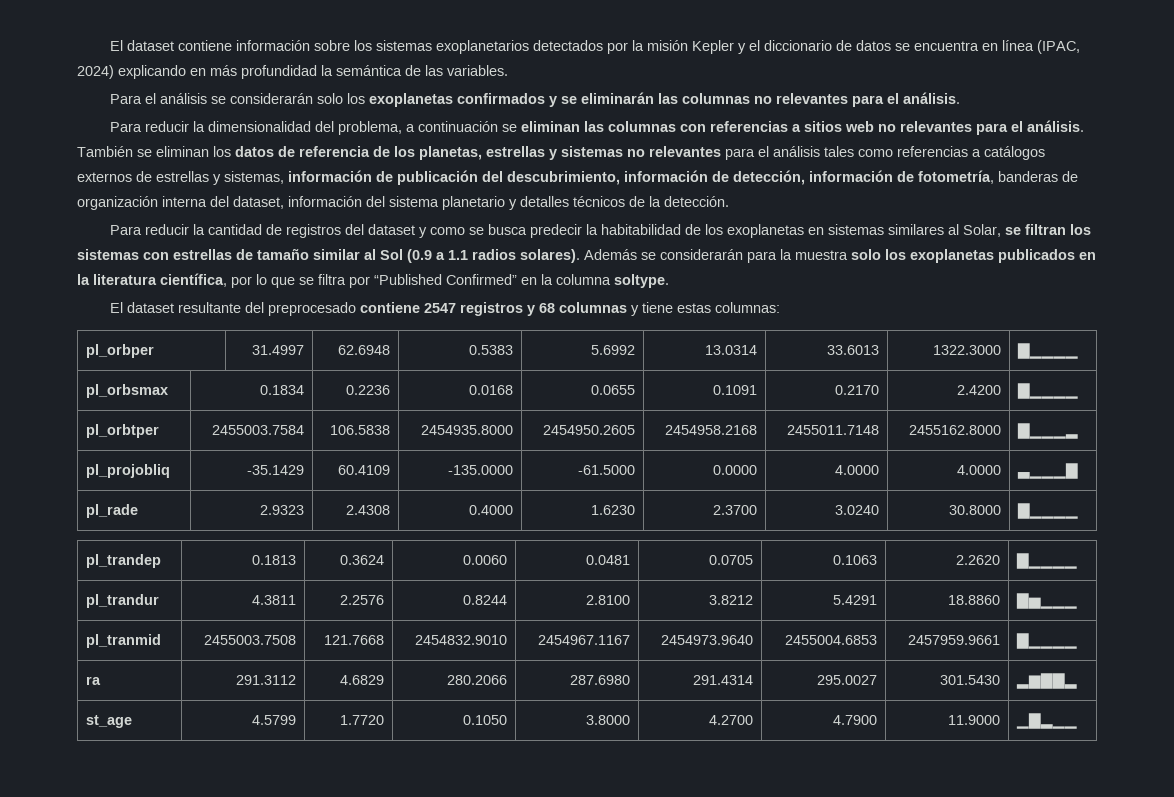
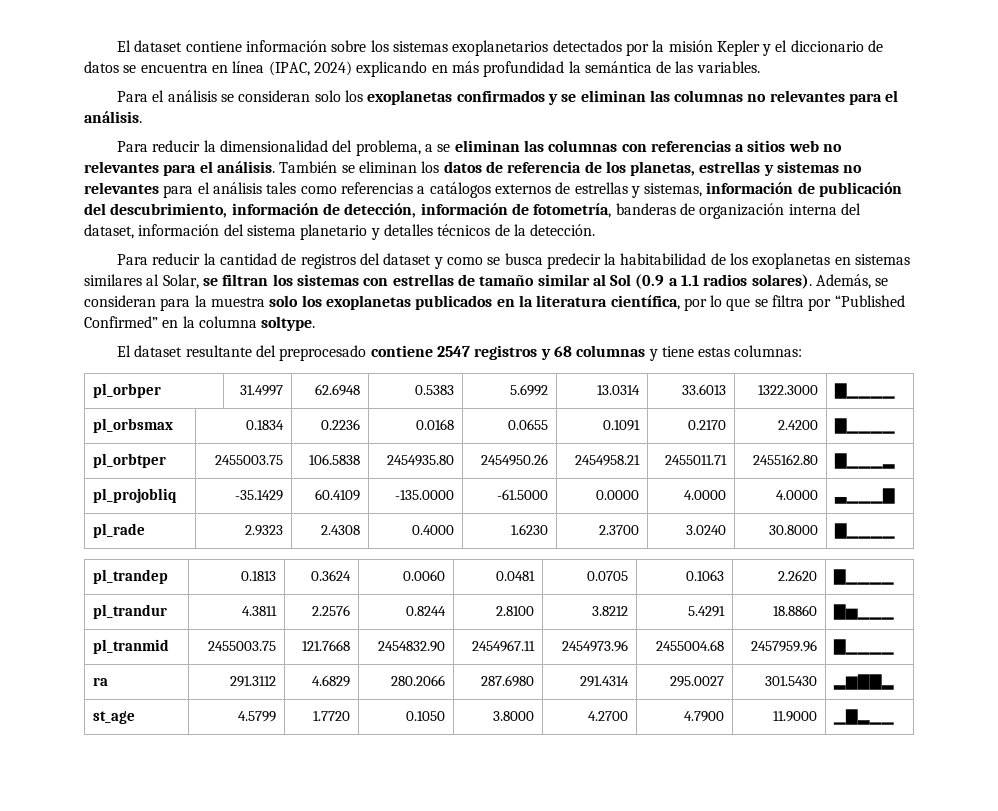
- Para el análisis se considerarán solo los exoplanetas confirmados y se eliminarán las columnas no relevantes para el análisis.
+ Para el análisis se consideran solo los exoplanetas confirmados y se eliminan las columnas no relevantes para el análisis.
- Para reducir la dimensionalidad del problema, a continuación se eliminan las columnas con referencias a sitios web no relevantes para el análisis.
+ Para reducir la dimensionalidad del problema, a se eliminan las columnas con referencias a sitios web no relevantes para el análisis.
- Además se considerarán para la muestra solo los exoplanetas publicados en la literatura científica, por lo que se filtra por “Published Confirmed” en la columna soltype.
+ Además, se consideran para la muestra solo los exoplanetas publicados en la literatura científica, por lo que se filtra por “Published Confirmed” en la columna soltype.
- pl_orbtper | 2455003.7584 | 106.5838 | 2454935.8000 | 2454950.2605 | 2454958.2168 | 2455011.7148 | 2455162.8000 | ▇▁▁▁▂
+ pl_orbtper | 2455003.75 | 106.5838 | 2454935.80 | 2454950.26 | 2454958.21 | 2455011.71 | 2455162.80 | ▇▁▁▁▂
- pl_tranmid | 2455003.7508 | 121.7668 | 2454832.9010 | 2454967.1167 | 2454973.9640 | 2455004.6853 | 2457959.9661 | ▇▁▁▁▁
+ pl_tranmid | 2455003.75 | 121.7668 | 2454832.90 | 2454967.11 | 2454973.96 | 2455004.68 | 2457959.96 | ▇▁▁▁▁

